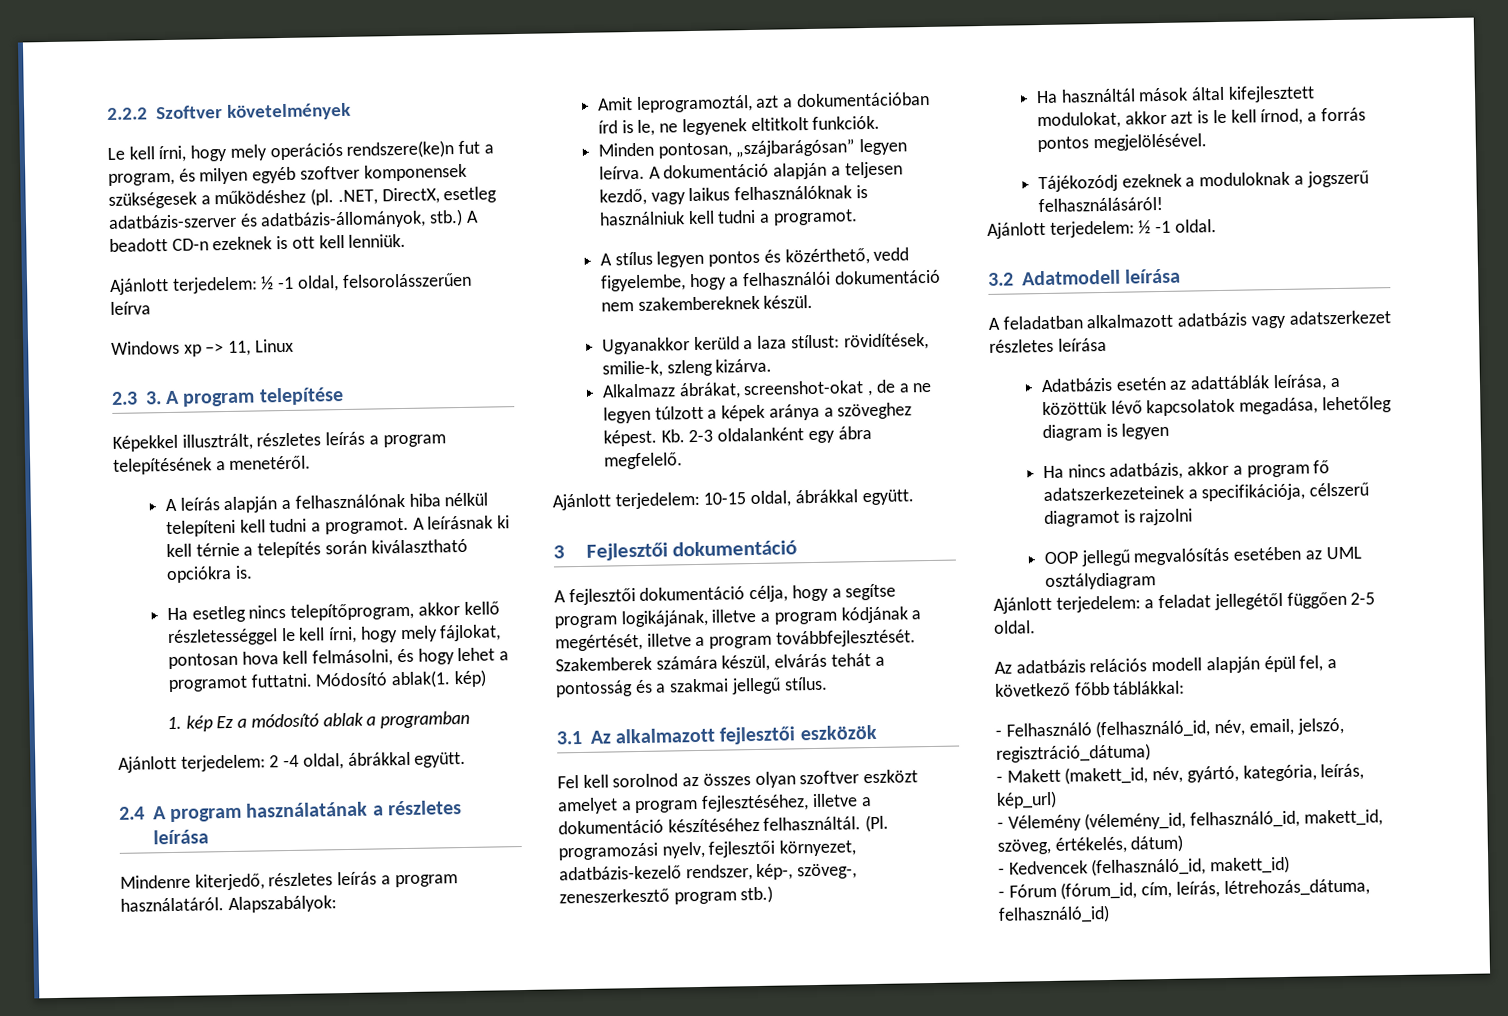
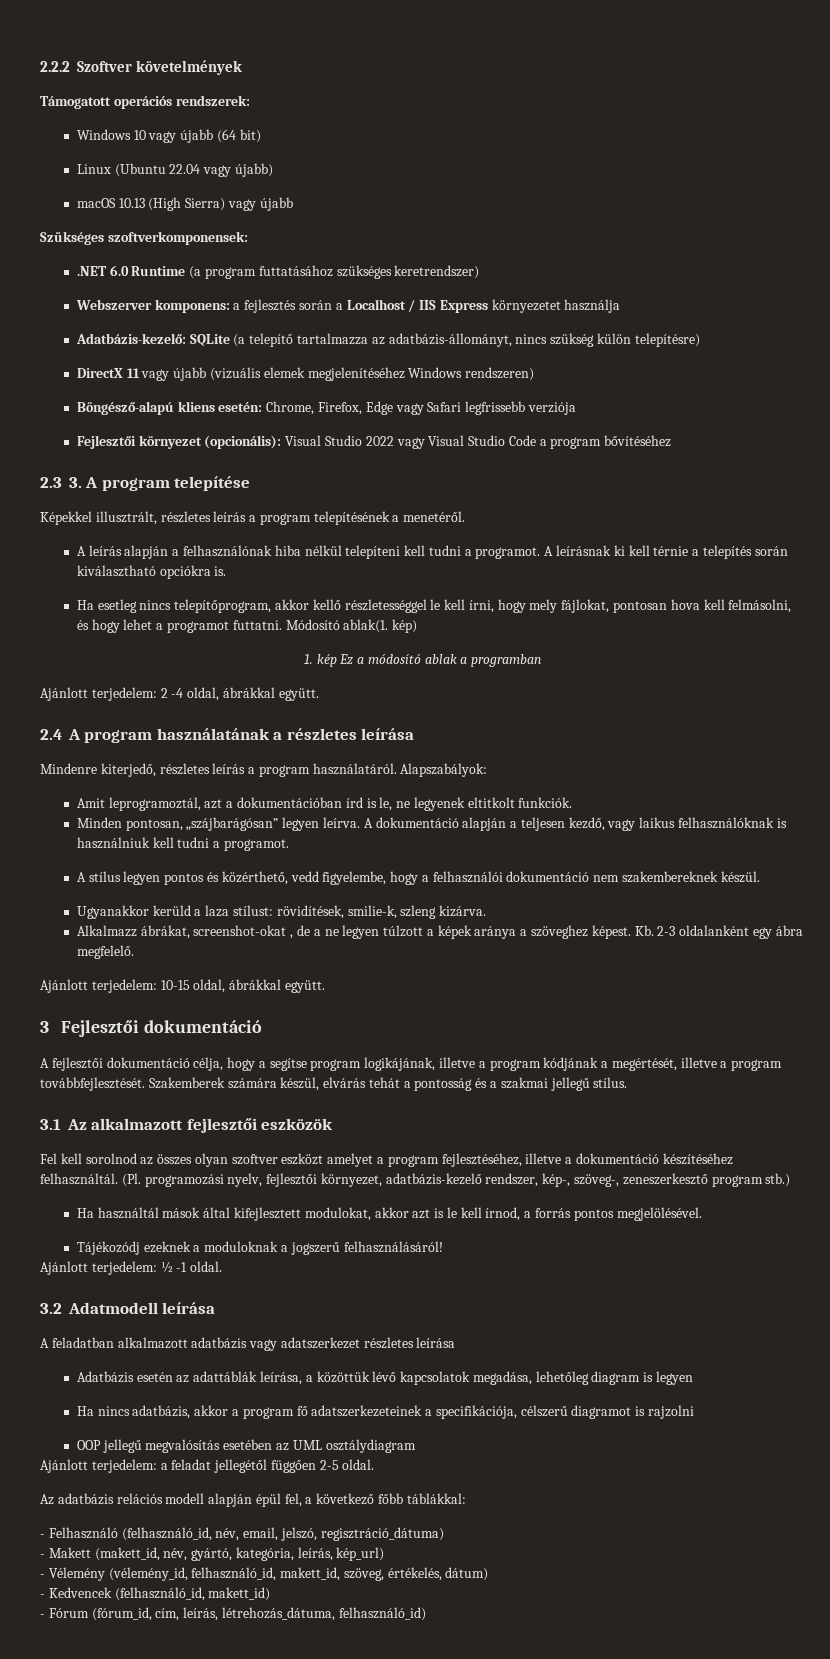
- Le kell írni, hogy mely operációs rendszere(ke)n fut a program, és milyen egyéb szoftver komponensek szükségesek a működéshez (pl. .NET, DirectX, esetleg adatbázis-szerver és adatbázis-állományok, stb.) A beadott CD-n ezeknek is ott kell lenniük.
- Ajánlott terjedelem: ½ -1 oldal, felsorolásszerűen leírva
- Windows xp –> 11, Linux
+ Támogatott operációs rendszerek:
+ Windows 10 vagy újabb (64 bit)
+ Linux (Ubuntu 22.04 vagy újabb)
+ macOS 10.13 (High Sierra) vagy újabb
+ Szükséges szoftverkomponensek:
+ .NET 6.0 Runtime (a program futtatásához szükséges keretrendszer)
+ Webszerver komponens: a fejlesztés során a Localhost / IIS Express környezetet használja
+ Adatbázis-kezelő: SQLite (a telepítő tartalmazza az adatbázis-állományt, nincs szükség külön telepítésre)
+ DirectX 11 vagy újabb (vizuális elemek megjelenítéséhez Windows rendszeren)
+ Böngésző-alapú kliens esetén: Chrome, Firefox, Edge vagy Safari legfrissebb verziója
+ Fejlesztői környezet (opcionális): Visual Studio 2022 vagy Visual Studio Code a program bővítéséhez

